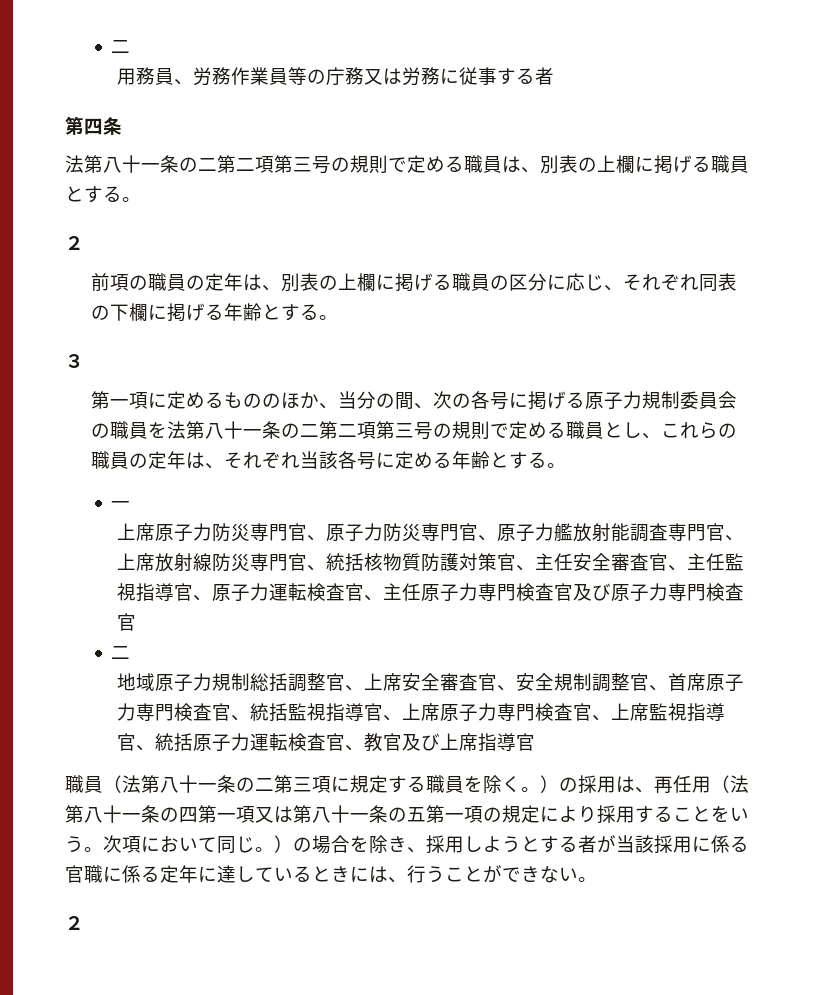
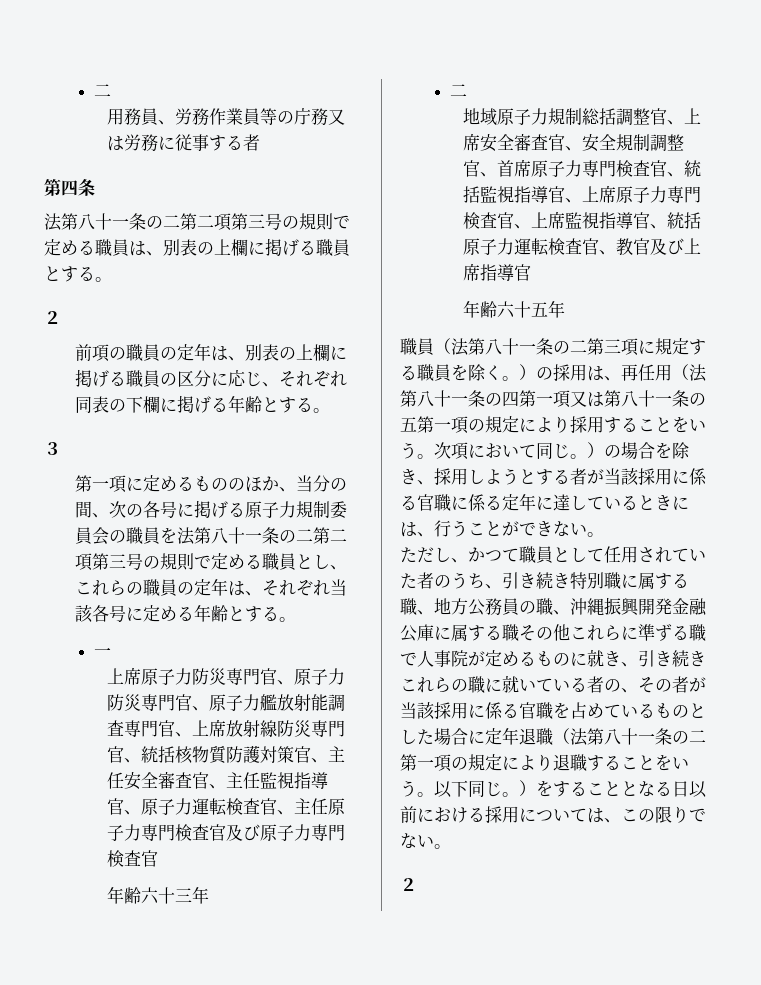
+ 年齢六十三年
+ 年齢六十五年
+ ただし、かつて職員として任用されていた者のうち、引き続き特別職に属する職、地方公務員の職、沖縄振興開発金融公庫に属する職その他これらに準ずる職で人事院が定めるものに就き、引き続きこれらの職に就いている者の、その者が当該採用に係る官職を占めているものとした場合に定年退職（法第八十一条の二第一項の規定により退職することをいう。以下同じ。）をすることとなる日以前における採用については、この限りでない。

